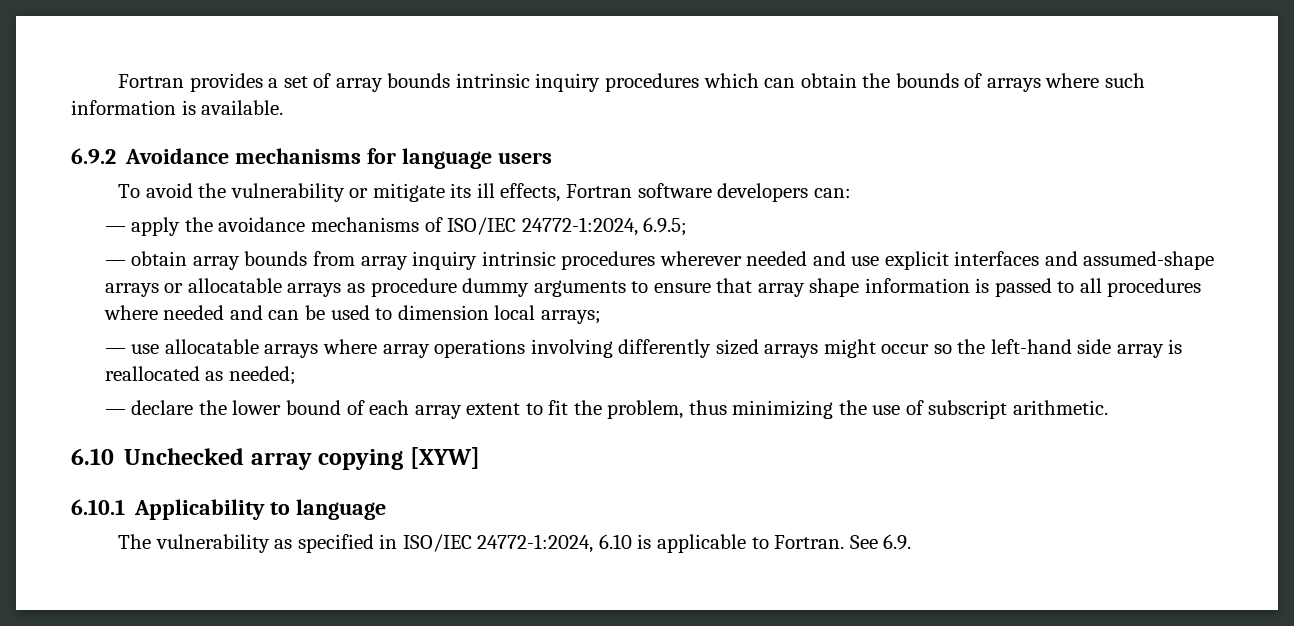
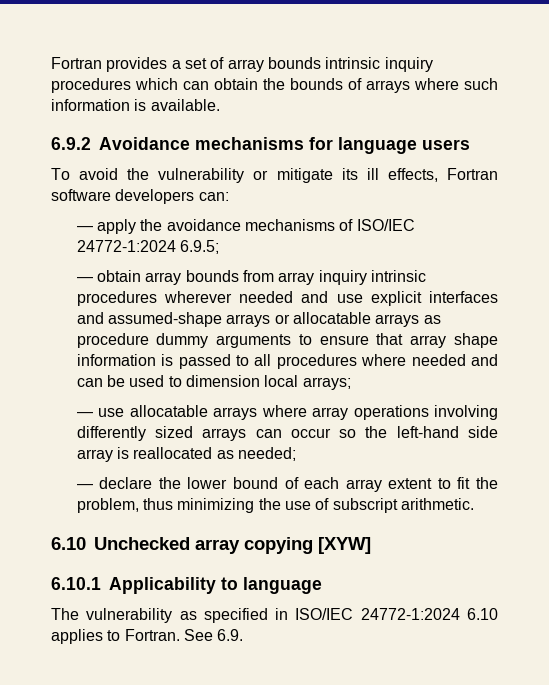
- — apply the avoidance mechanisms of ISO/IEC 24772-1:2024, 6.9.5;
+ — apply the avoidance mechanisms of ISO/IEC 24772-1:2024 6.9.5;
- — use allocatable arrays where array operations involving differently sized arrays might occur so the left-hand side array is reallocated as needed;
+ — use allocatable arrays where array operations involving differently sized arrays can occur so the left-hand side array is reallocated as needed;
- The vulnerability as specified in ISO/IEC 24772-1:2024, 6.10 is applicable to Fortran.
+ The vulnerability as specified in ISO/IEC 24772-1:2024 6.10 applies to Fortran.

